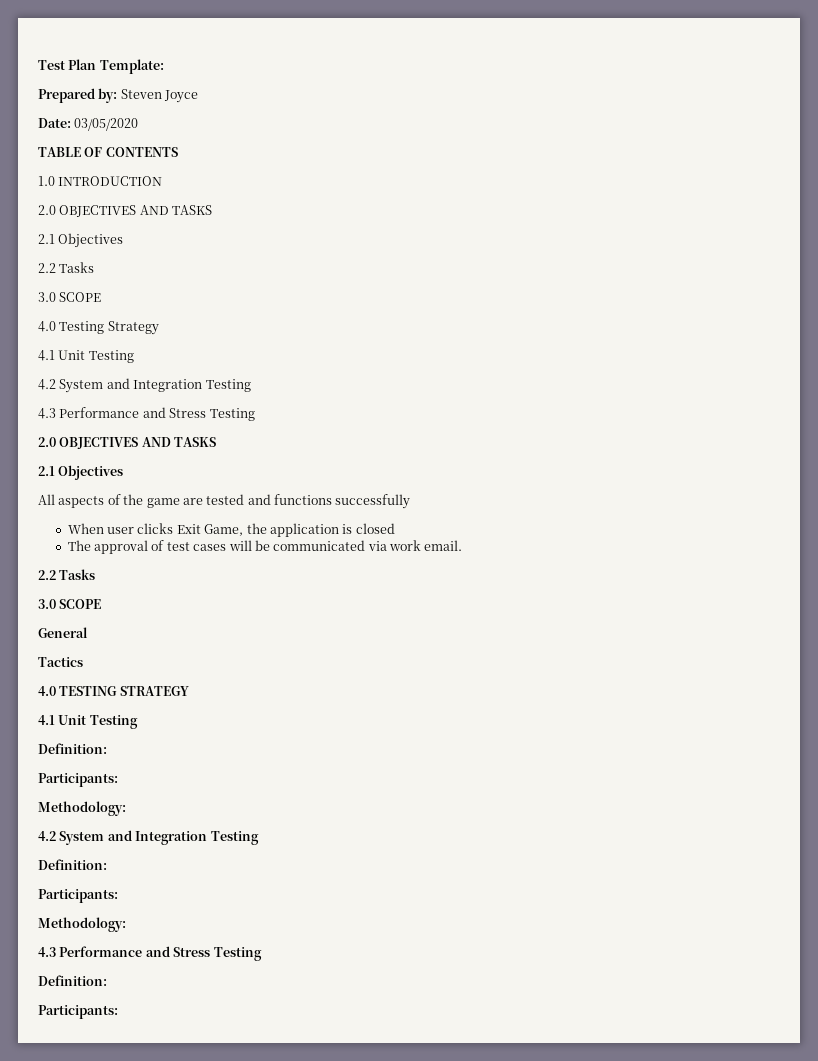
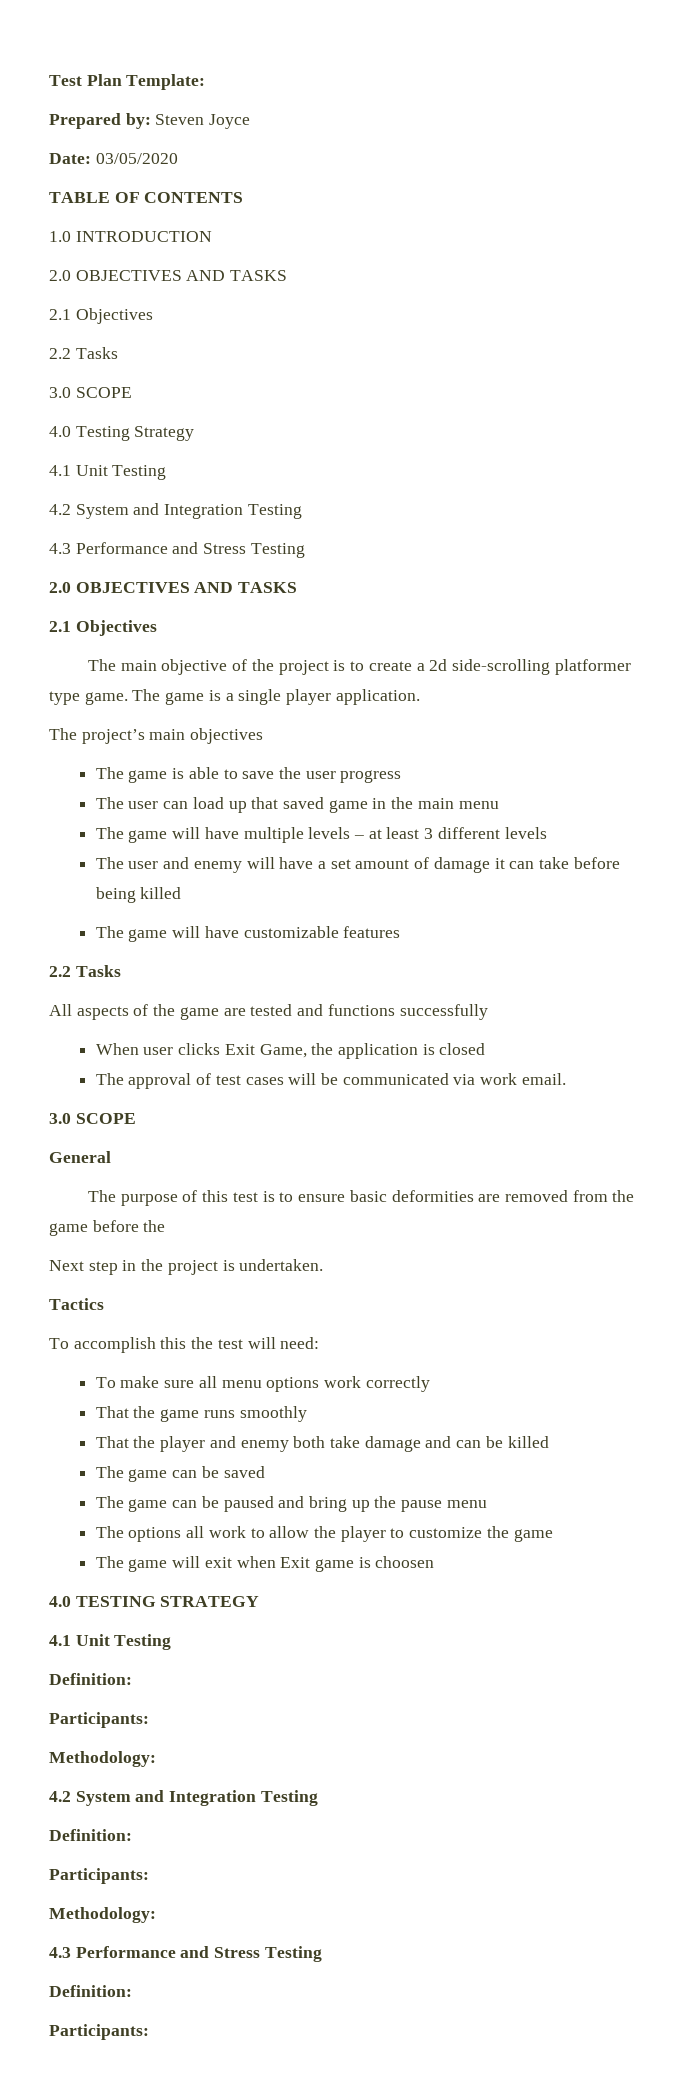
+ The main objective of the project is to create a 2d side-scrolling platformer type game. The game is a single player application.
+ The project’s main objectives
+ The game is able to save the user progress
+ The user can load up that saved game in the main menu
+ The game will have multiple levels – at least 3 different levels
+ The user and enemy will have a set amount of damage it can take before being killed
+ The game will have customizable features
+ 2.2 Tasks
  The approval of test cases will be communicated via work email.
- 2.2 Tasks
+ The purpose of this test is to ensure basic deformities are removed from the game before the
+ Next step in the project is undertaken.
  Tactics
+ To accomplish this the test will need:
+ To make sure all menu options work correctly
+ That the game runs smoothly
+ That the player and enemy both take damage and can be killed
+ The game can be saved
+ The game can be paused and bring up the pause menu
+ The options all work to allow the player to customize the game
+ The game will exit when Exit game is choosen

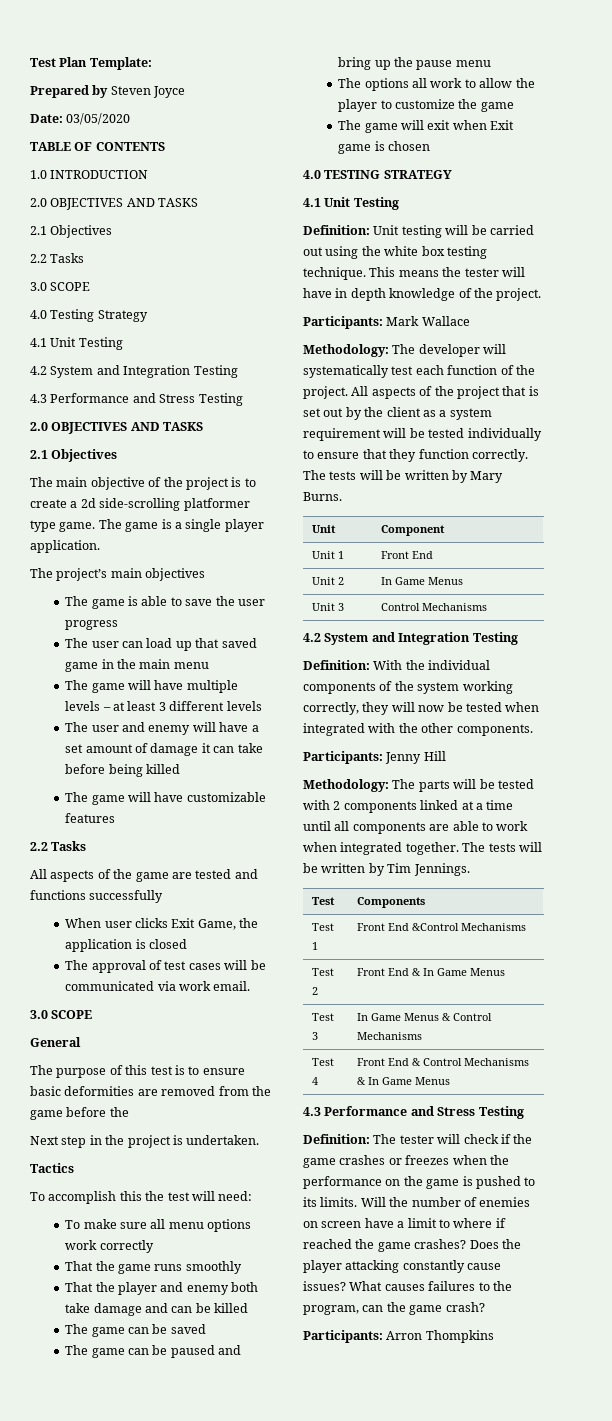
- Prepared by: Steven Joyce
+ Prepared by Steven Joyce
- The game will exit when Exit game is choosen
+ The game will exit when Exit game is chosen
  4.0 TESTING STRATEGY
  4.1 Unit Testing
- Definition:
- Participants:
- Methodology:
+ Definition: Unit testing will be carried out using the white box testing technique. This means the tester will have in depth knowledge of the project.
+ Participants: Mark Wallace
+ Methodology: The developer will systematically test each function of the project. All aspects of the project that is set out by the client as a system requirement will be tested individually to ensure that they function correctly. The tests will be written by Mary Burns.
+ Unit | Component
+ Unit 1 | Front End
+ Unit 2 | In Game Menus
+ Unit 3 | Control Mechanisms
  4.2 System and Integration Testing
- Definition:
- Participants:
- Methodology:
+ Definition: With the individual components of the system working correctly, they will now be tested when integrated with the other components.
+ Participants: Jenny Hill
+ Methodology: The parts will be tested with 2 components linked at a time until all components are able to work when integrated together. The tests will be written by Tim Jennings.
+ Test | Components
+ Test 1 | Front End &Control Mechanisms
+ Test 2 | Front End & In Game Menus
+ Test 3 | In Game Menus & Control Mechanisms
+ Test 4 | Front End & Control Mechanisms & In Game Menus
  4.3 Performance and Stress Testing
- Definition:
- Participants:
+ Definition: The tester will check if the game crashes or freezes when the performance on the game is pushed to its limits. Will the number of enemies on screen have a limit to where if reached the game crashes? Does the player attacking constantly cause issues? What causes failures to the program, can the game crash?
+ Participants: Arron Thompkins

